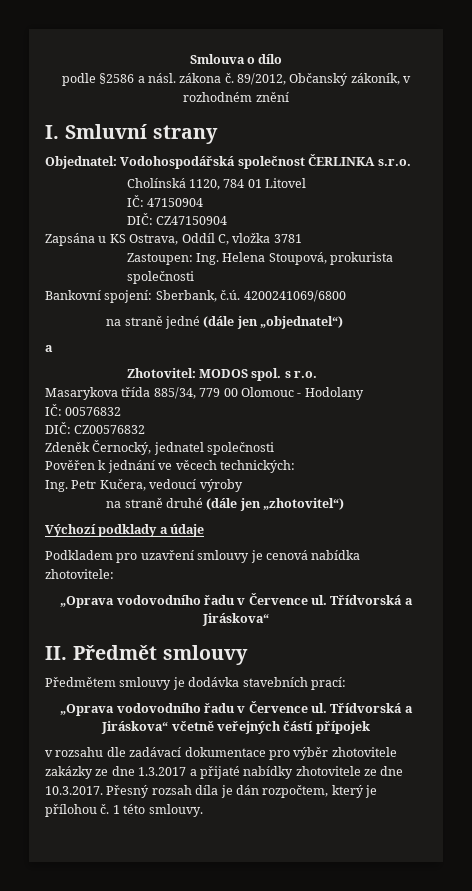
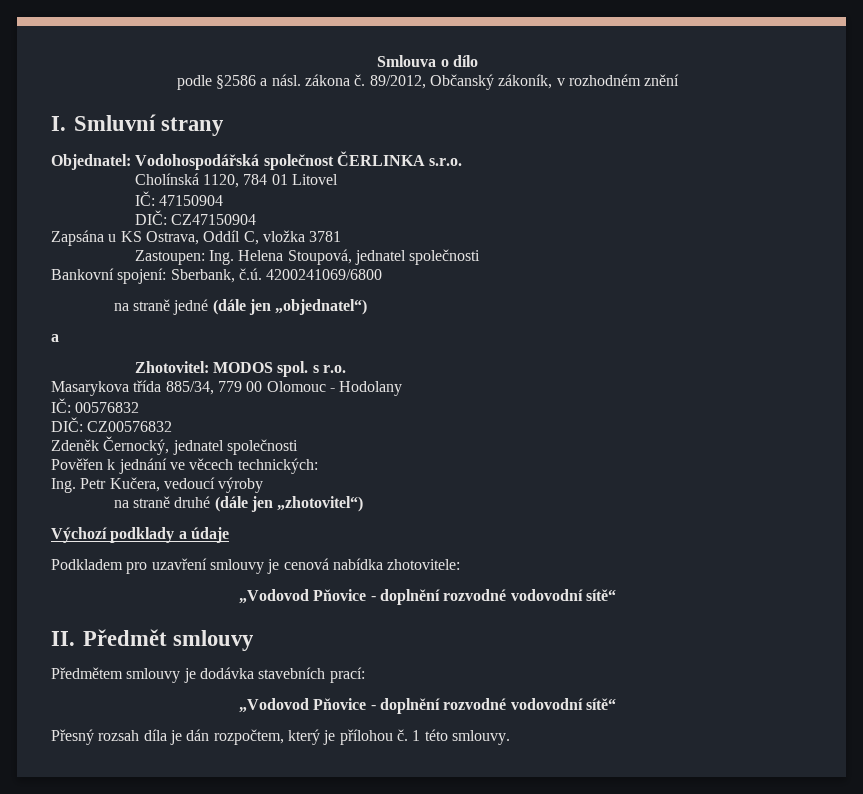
- Zastoupen: Ing. Helena Stoupová, prokurista společnosti
+ Zastoupen: Ing. Helena Stoupová, jednatel společnosti
  Podkladem pro uzavření smlouvy je cenová nabídka zhotovitele:
- „Oprava vodovodního řadu v Července ul. Třídvorská a Jiráskova“
+ „Vodovod Pňovice - doplnění rozvodné vodovodní sítě“
  Předmětem smlouvy je dodávka stavebních prací:
- „Oprava vodovodního řadu v Července ul. Třídvorská a Jiráskova“ včetně veřejných částí přípojek
- v rozsahu dle zadávací dokumentace pro výběr zhotovitele zakázky ze dne 1.3.2017 a přijaté nabídky zhotovitele ze dne 10.3.2017. Přesný rozsah díla je dán rozpočtem, který je přílohou č.
+ „Vodovod Pňovice - doplnění rozvodné vodovodní sítě“
+ Přesný rozsah díla je dán rozpočtem, který je přílohou č.

